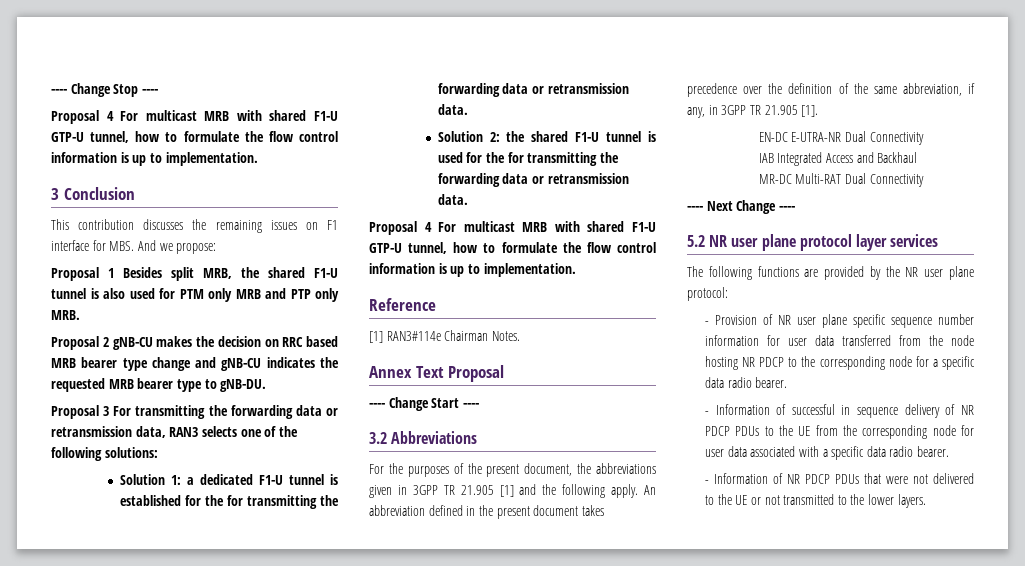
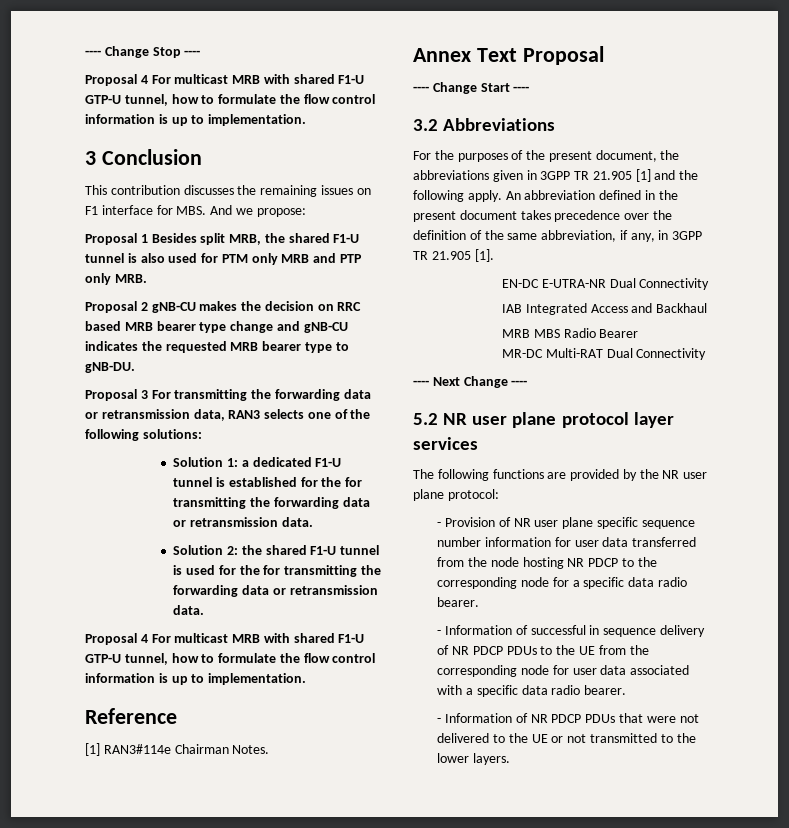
+ MRB MBS Radio Bearer

